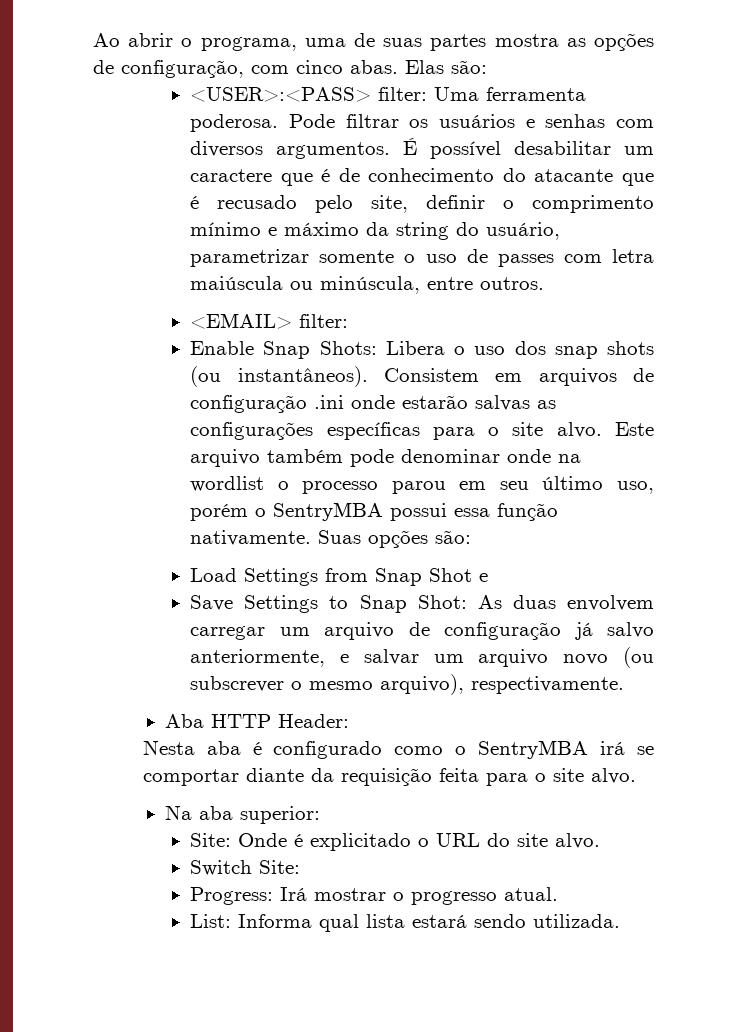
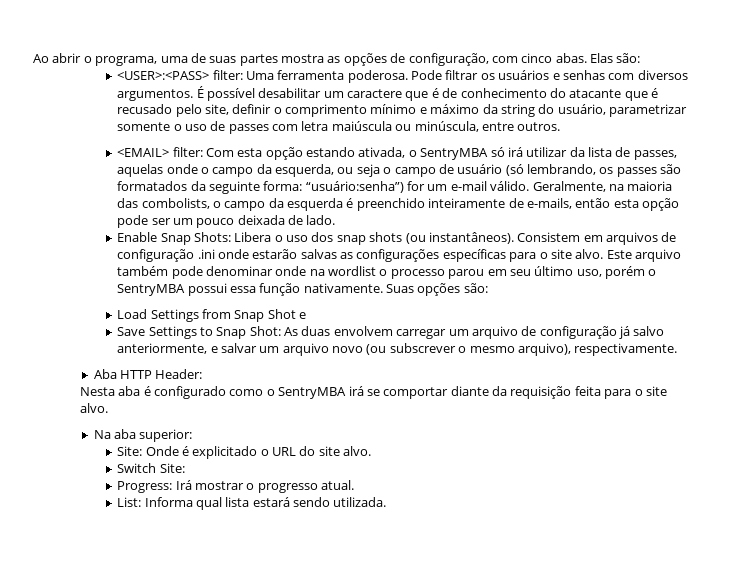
- <EMAIL> filter:
+ <EMAIL> filter: Com esta opção estando ativada, o SentryMBA só irá utilizar da lista de passes, aquelas onde o campo da esquerda, ou seja o campo de usuário (só lembrando, os passes são formatados da seguinte forma: “usuário:senha”) for um e-mail válido. Geralmente, na maioria das combolists, o campo da esquerda é preenchido inteiramente de e-mails, então esta opção pode ser um pouco deixada de lado.

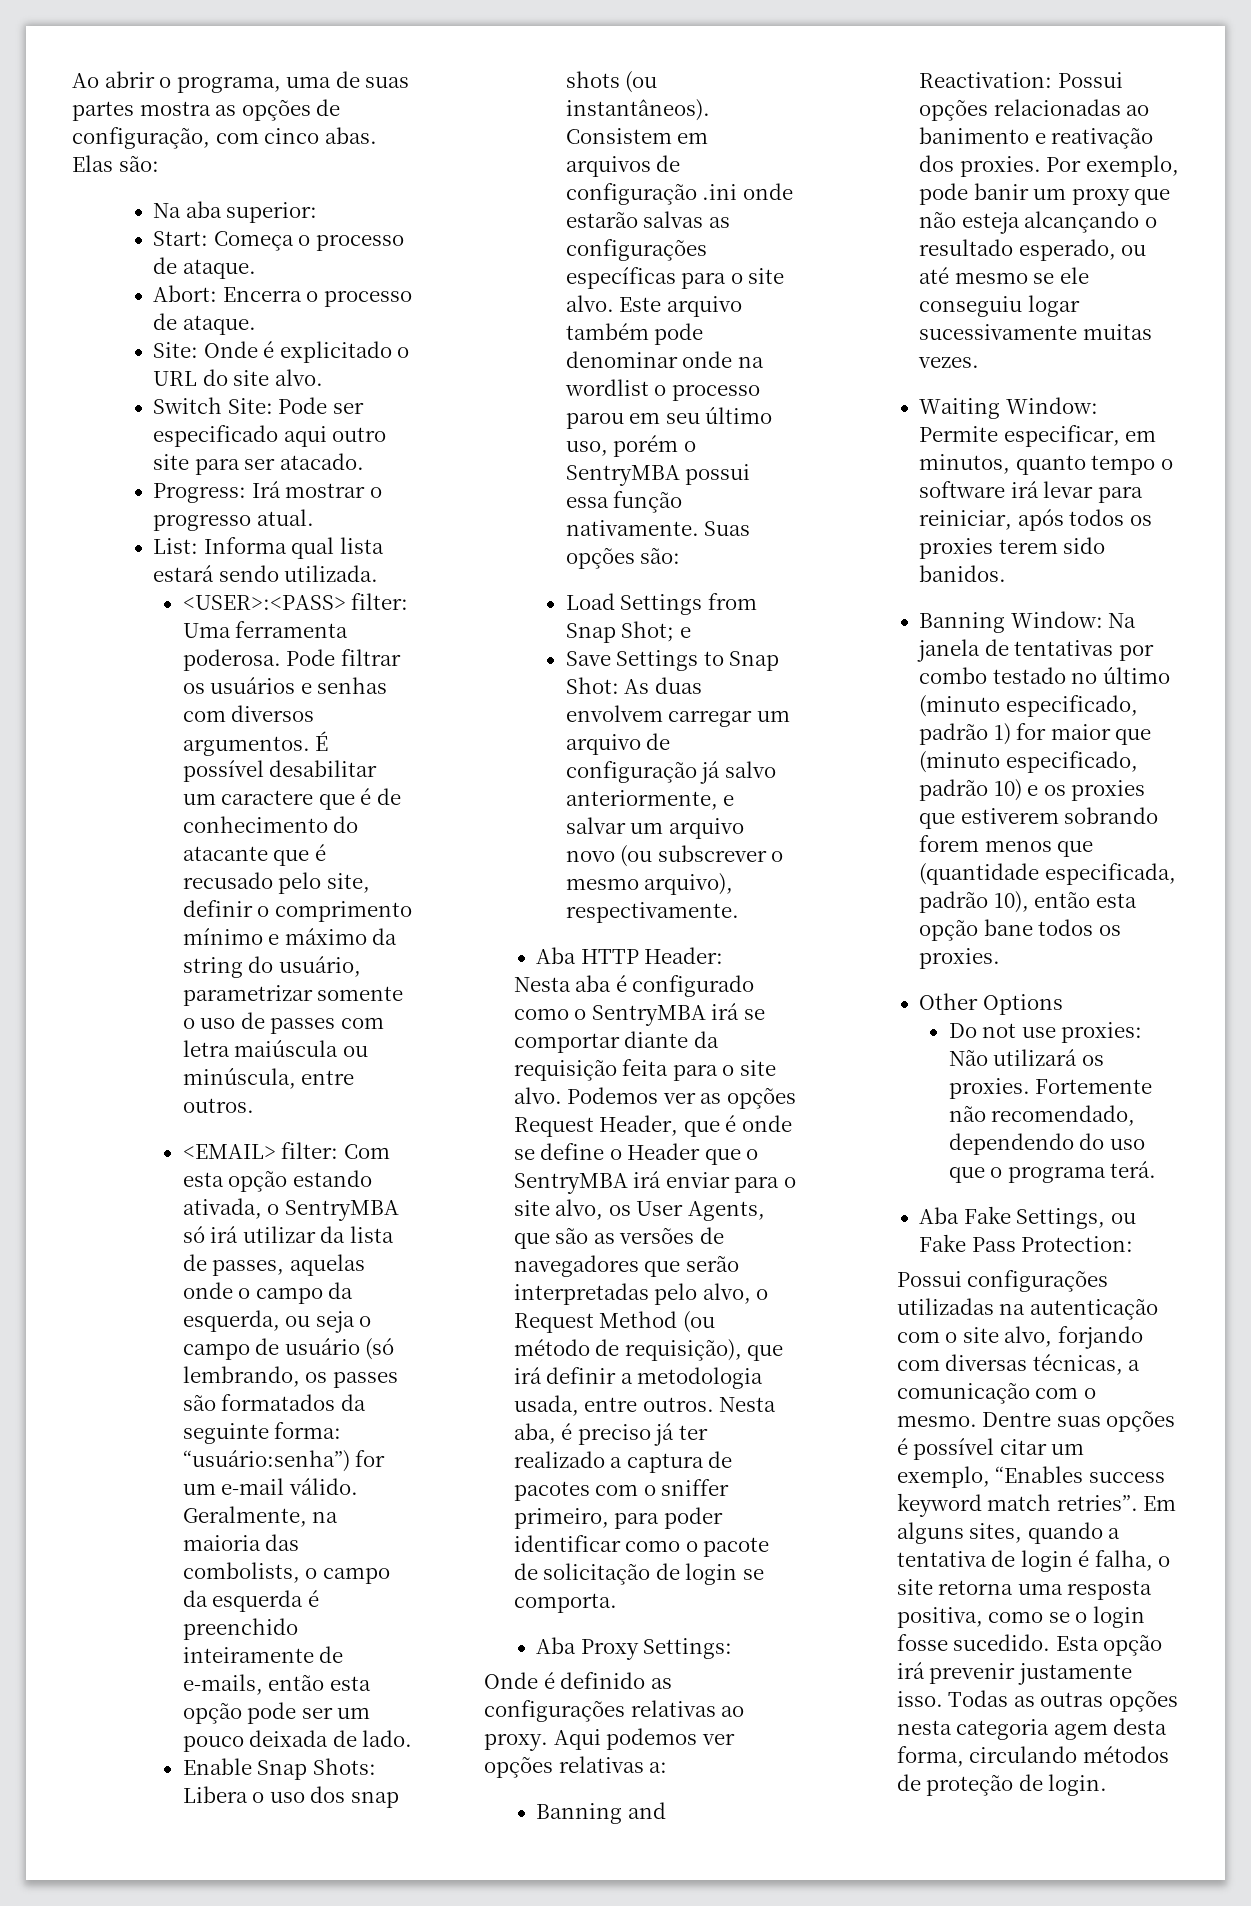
+ Na aba superior:
+ Start: Começa o processo de ataque.
+ Abort: Encerra o processo de ataque.
+ Site: Onde é explicitado o URL do site alvo.
+ Switch Site: Pode ser especificado aqui outro site para ser atacado.
+ Progress: Irá mostrar o progresso atual.
+ List: Informa qual lista estará sendo utilizada.
- Load Settings from Snap Shot e
+ Load Settings from Snap Shot; e
- Nesta aba é configurado como o SentryMBA irá se comportar diante da requisição feita para o site alvo.
- Na aba superior:
- Site: Onde é explicitado o URL do site alvo.
- Switch Site:
- Progress: Irá mostrar o progresso atual.
- List: Informa qual lista estará sendo utilizada.
+ Nesta aba é configurado como o SentryMBA irá se comportar diante da requisição feita para o site alvo. Podemos ver as opções Request Header, que é onde se define o Header que o SentryMBA irá enviar para o site alvo, os User Agents, que são as versões de navegadores que serão interpretadas pelo alvo, o Request Method (ou método de requisição), que irá definir a metodologia usada, entre outros. Nesta aba, é preciso já ter realizado a captura de pacotes com o sniffer primeiro, para poder identificar como o pacote de solicitação de login se comporta.
+ Aba Proxy Settings:
+ Onde é definido as configurações relativas ao proxy. Aqui podemos ver opções relativas a:
+ Banning and Reactivation: Possui opções relacionadas ao banimento e reativação dos proxies. Por exemplo, pode banir um proxy que não esteja alcançando o resultado esperado, ou até mesmo se ele conseguiu logar sucessivamente muitas vezes.
+ Waiting Window: Permite especificar, em minutos, quanto tempo o software irá levar para reiniciar, após todos os proxies terem sido banidos.
+ Banning Window: Na janela de tentativas por combo testado no último (minuto especificado, padrão 1) for maior que (minuto especificado, padrão 10) e os proxies que estiverem sobrando forem menos que (quantidade especificada, padrão 10), então esta opção bane todos os proxies.
+ Other Options
+ Do not use proxies: Não utilizará os proxies. Fortemente não recomendado, dependendo do uso que o programa terá.
+ Aba Fake Settings, ou Fake Pass Protection:
+ Possui configurações utilizadas na autenticação com o site alvo, forjando com diversas técnicas, a comunicação com o mesmo. Dentre suas opções é possível citar um exemplo, “Enables success keyword match retries”. Em alguns sites, quando a tentativa de login é falha, o site retorna uma resposta positiva, como se o login fosse sucedido. Esta opção irá prevenir justamente isso. Todas as outras opções nesta categoria agem desta forma, circulando métodos de proteção de login.

